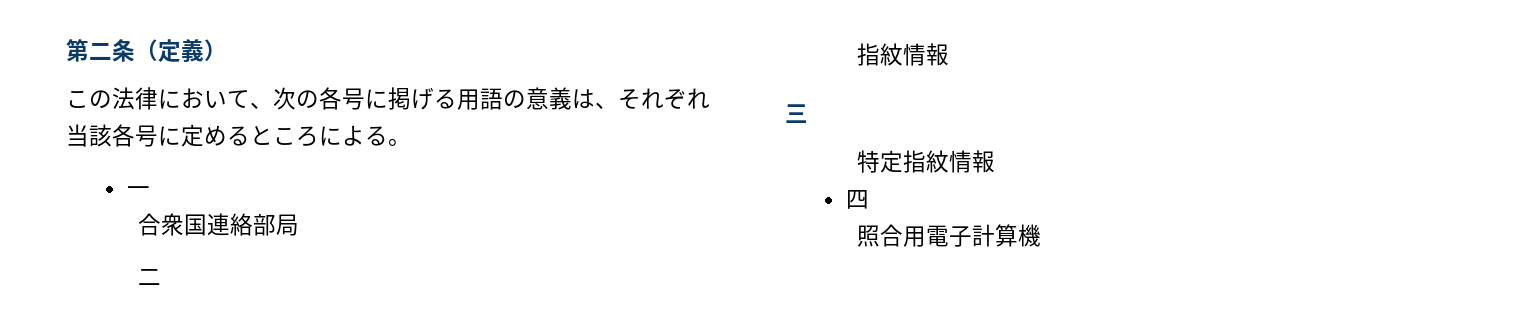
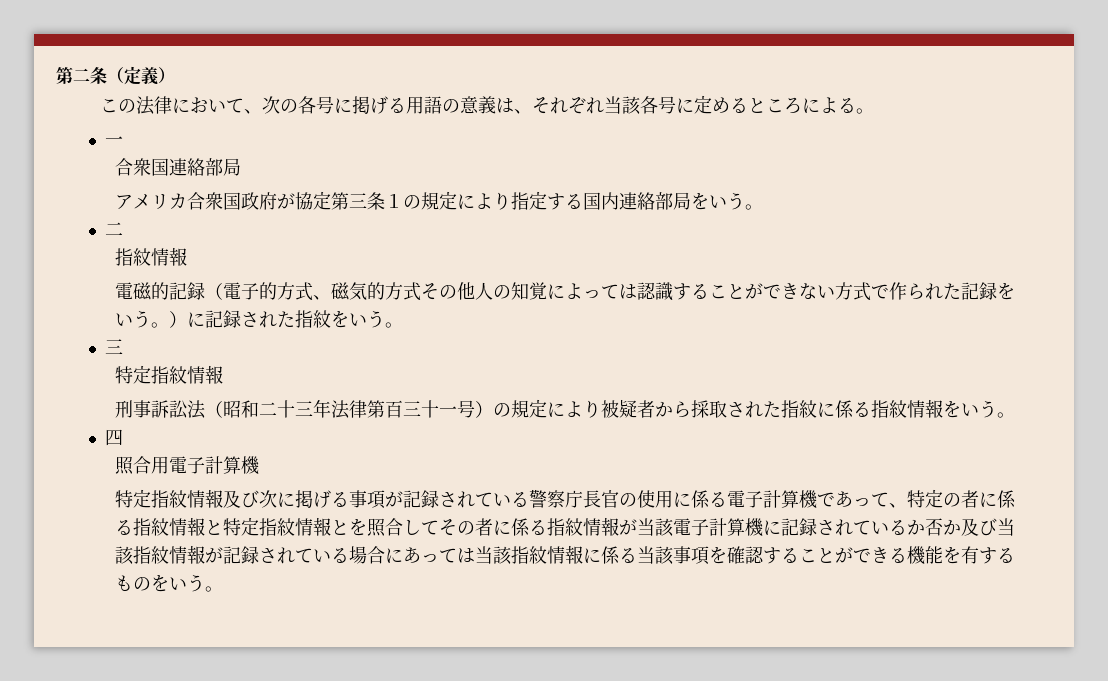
  合衆国連絡部局
+ アメリカ合衆国政府が協定第三条１の規定により指定する国内連絡部局をいう。
  二
  指紋情報
+ 電磁的記録（電子的方式、磁気的方式その他人の知覚によっては認識することができない方式で作られた記録をいう。）に記録された指紋をいう。
  三
  特定指紋情報
+ 刑事訴訟法（昭和二十三年法律第百三十一号）の規定により被疑者から採取された指紋に係る指紋情報をいう。
+ 特定指紋情報及び次に掲げる事項が記録されている警察庁長官の使用に係る電子計算機であって、特定の者に係る指紋情報と特定指紋情報とを照合してその者に係る指紋情報が当該電子計算機に記録されているか否か及び当該指紋情報が記録されている場合にあっては当該指紋情報に係る当該事項を確認することができる機能を有するものをいう。

